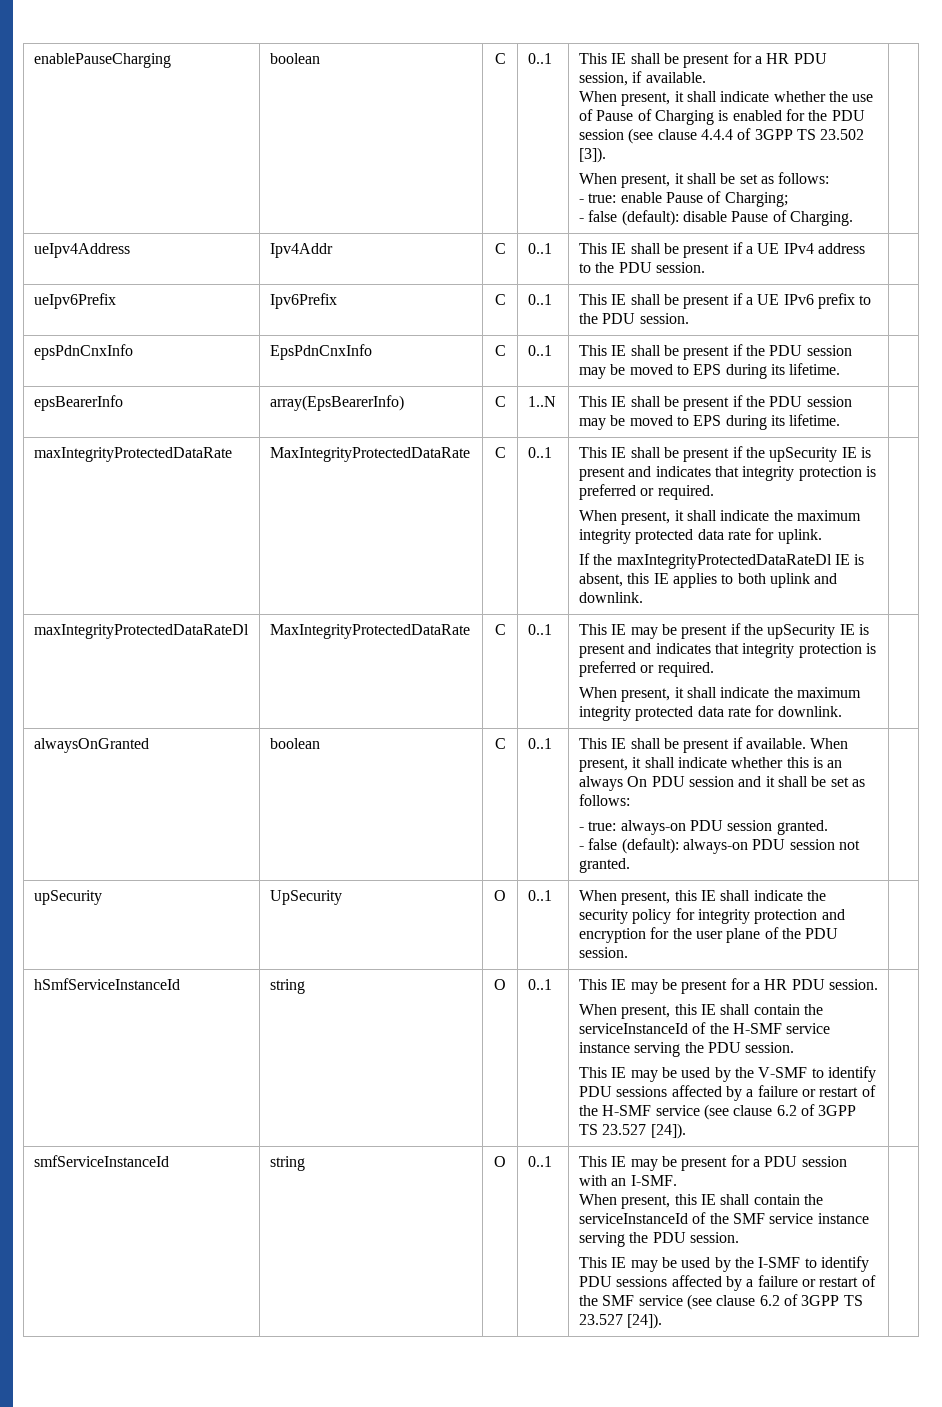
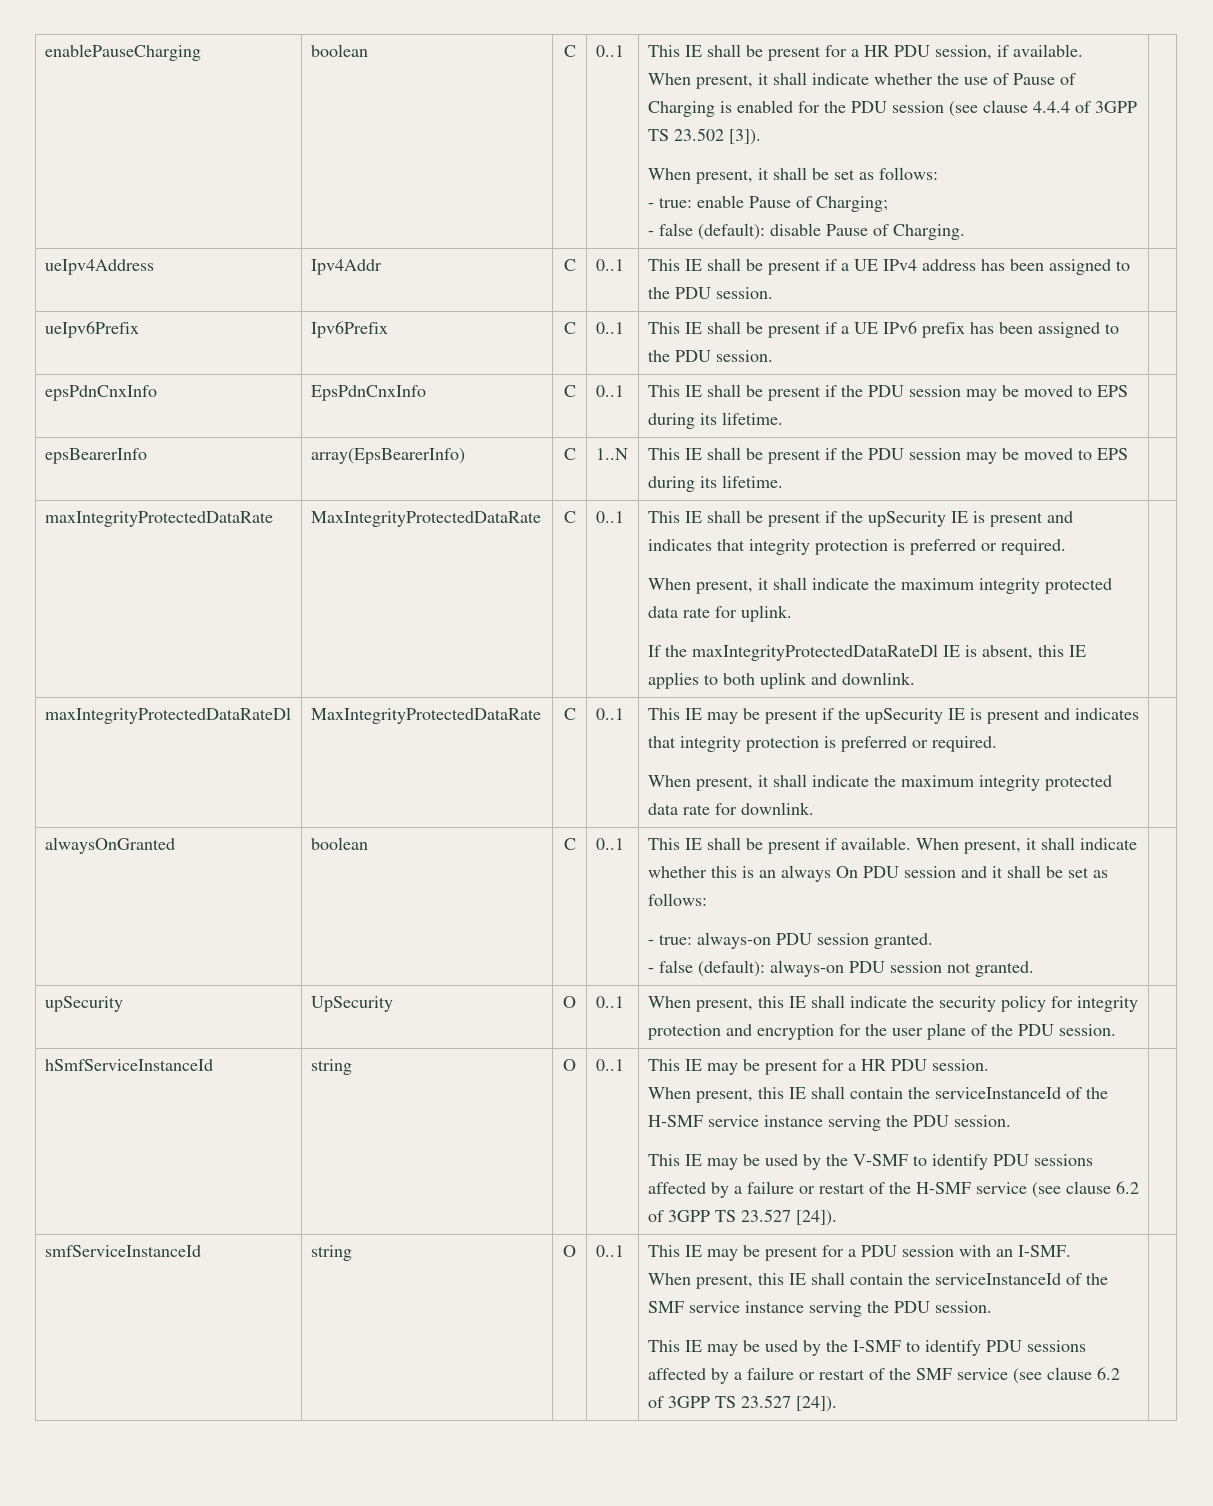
- ueIpv4Address | Ipv4Addr | C | 0..1 | This IE shall be present if a UE IPv4 address to the PDU session. |
+ ueIpv4Address | Ipv4Addr | C | 0..1 | This IE shall be present if a UE IPv4 address has been assigned to the PDU session. |
- ueIpv6Prefix | Ipv6Prefix | C | 0..1 | This IE shall be present if a UE IPv6 prefix to the PDU session. |
+ ueIpv6Prefix | Ipv6Prefix | C | 0..1 | This IE shall be present if a UE IPv6 prefix has been assigned to the PDU session. |

